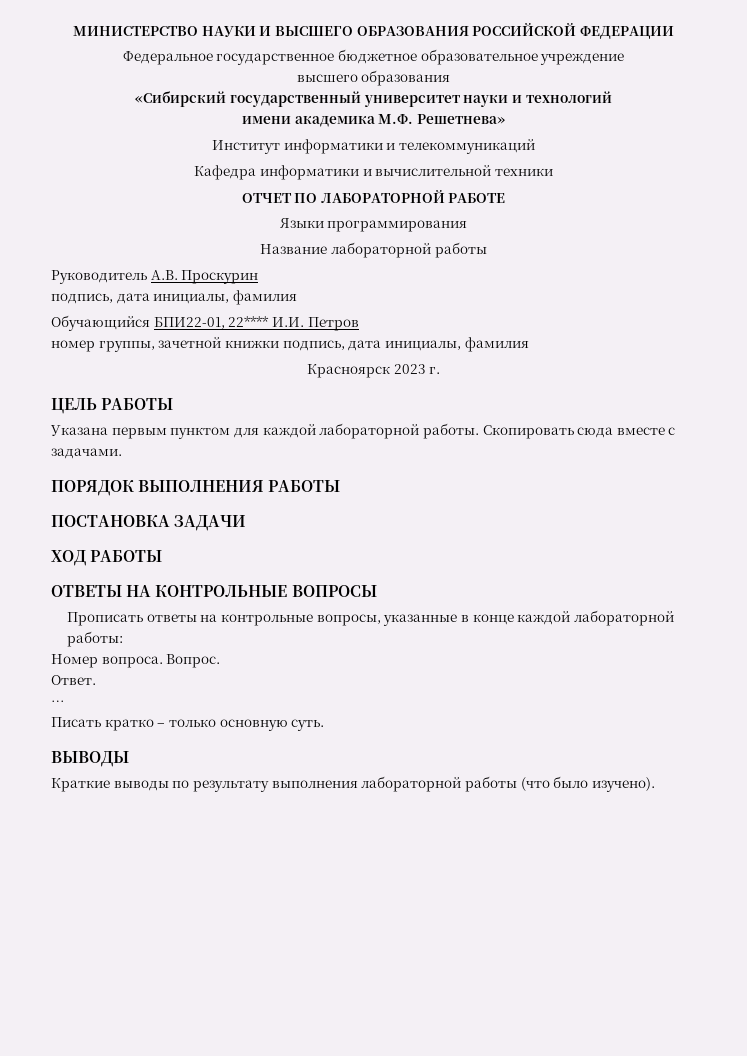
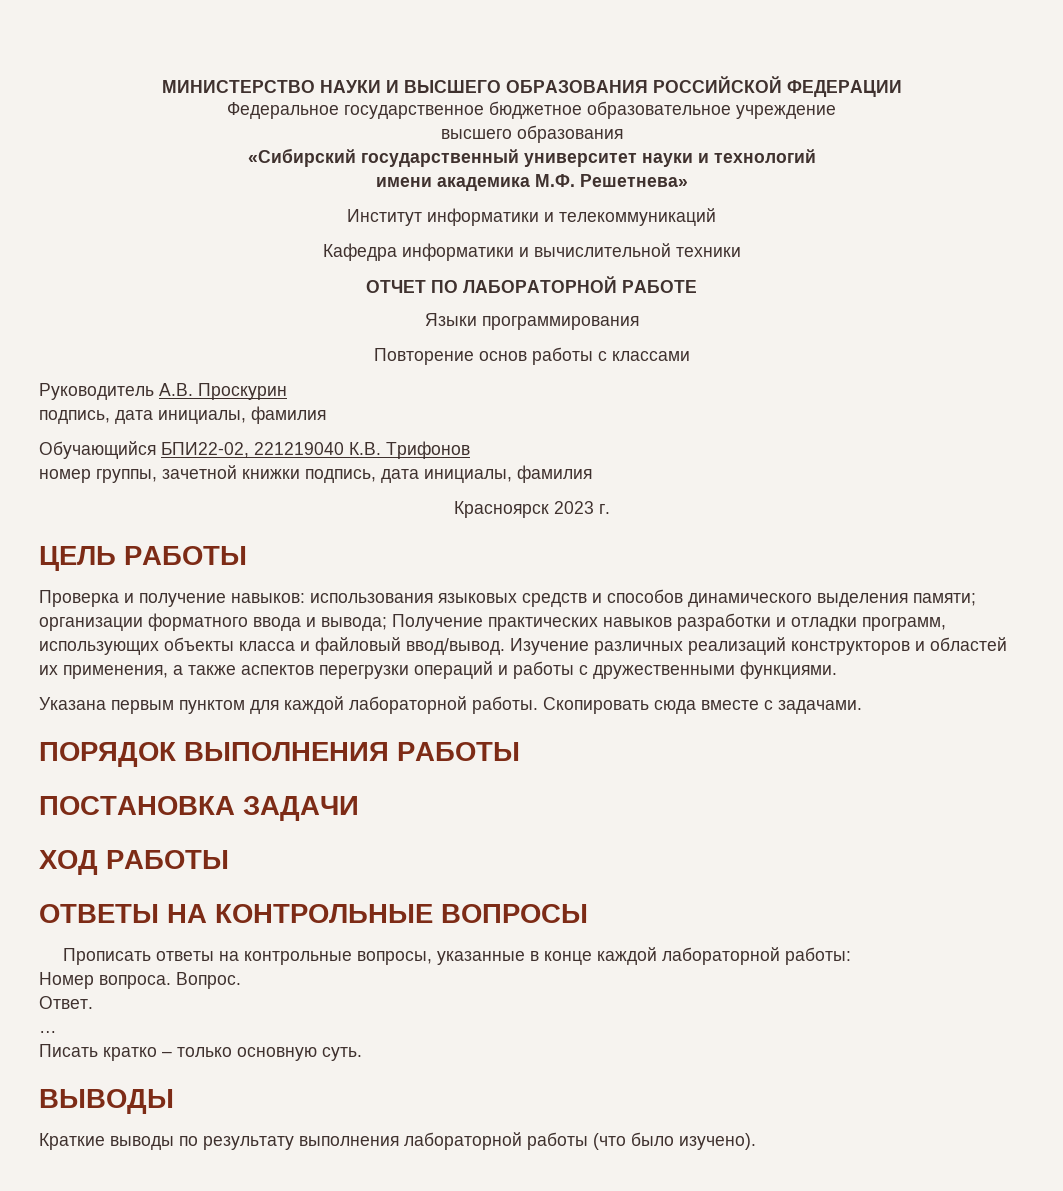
- Название лабораторной работы
+ Повторение основ работы с классами
- Обучающийся БПИ22-01, 22**** И.И. Петров
+ Обучающийся БПИ22-02, 221219040 К.В. Трифонов
+ Проверка и получение навыков: использования языковых средств и способов динамического выделения памяти; организации форматного ввода и вывода; Получение практических навыков разработки и отладки программ, использующих объекты класса и файловый ввод/вывод. Изучение различных реализаций конструкторов и областей их применения, а также аспектов перегрузки операций и работы с дружественными функциями.

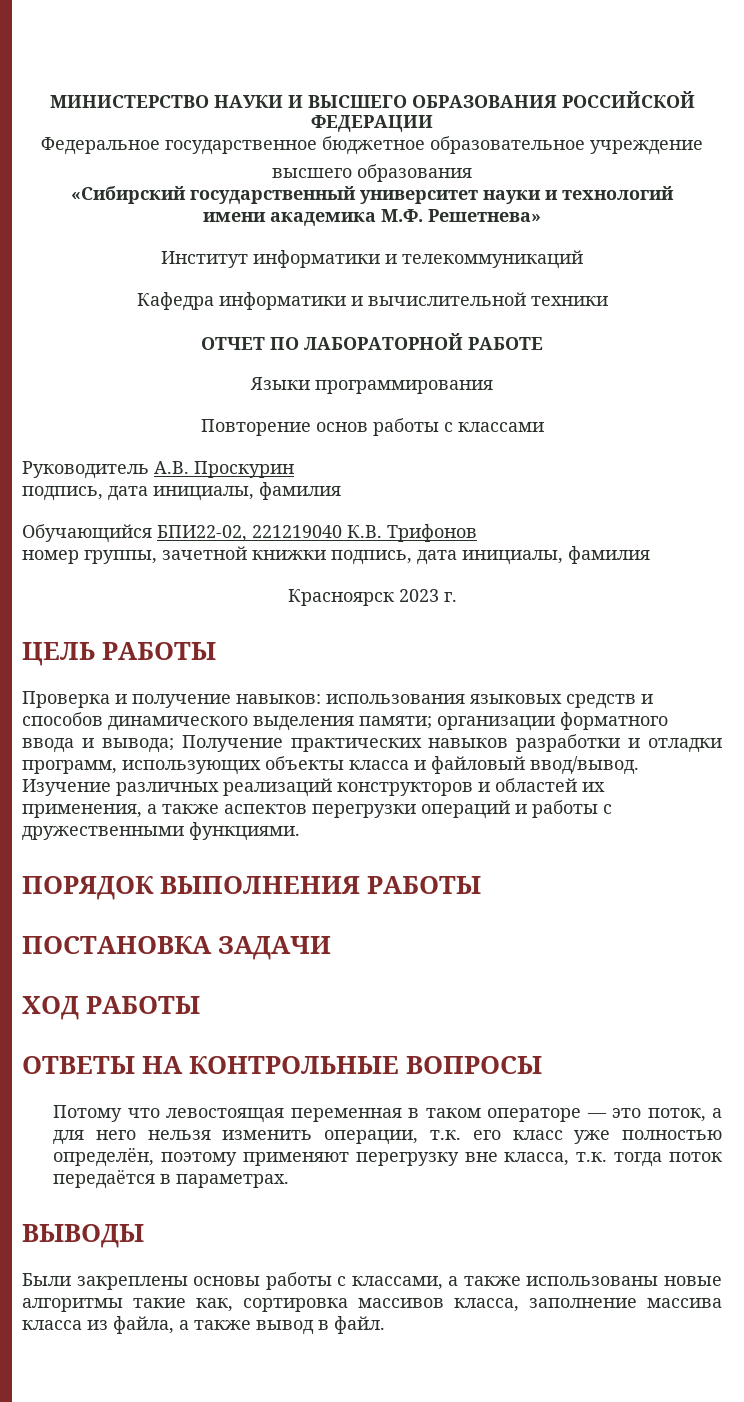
- Указана первым пунктом для каждой лабораторной работы. Скопировать сюда вместе с задачами.
- Прописать ответы на контрольные вопросы, указанные в конце каждой лабораторной работы:
- Номер вопроса. Вопрос.
- Ответ.
- …
- Писать кратко – только основную суть.
+ Потому что левостоящая переменная в таком операторе — это поток, а для него нельзя изменить операции, т.к. его класс уже полностью определён, поэтому применяют перегрузку вне класса, т.к. тогда поток передаётся в параметрах.
  ВЫВОДЫ
- Краткие выводы по результату выполнения лабораторной работы (что было изучено).
+ Были закреплены основы работы с классами, а также использованы новые алгоритмы такие как, сортировка массивов класса, заполнение массива класса из файла, а также вывод в файл.

